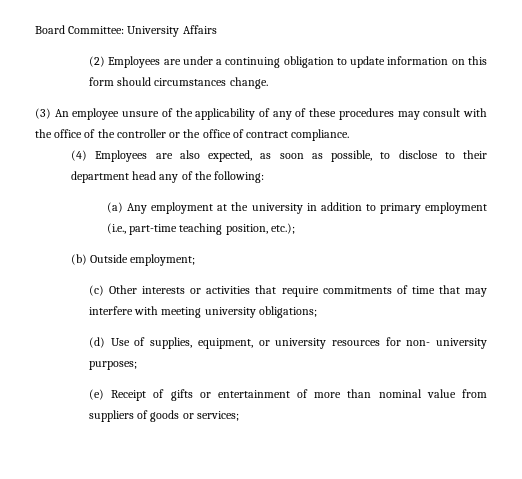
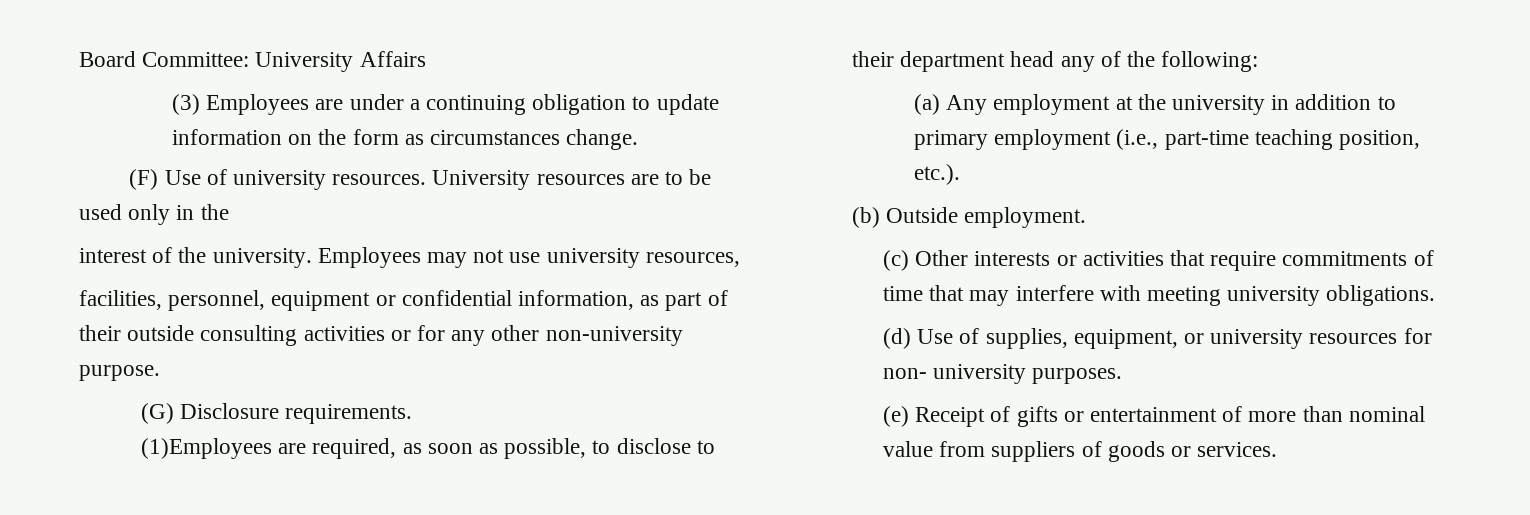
- (2) Employees are under a continuing obligation to update information on this form should circumstances change.
+ (3) Employees are under a continuing obligation to update information on the form as circumstances change.
- (3) An employee unsure of the applicability of any of these procedures may consult with the office of the controller or the office of contract compliance.
- (4) Employees are also expected, as soon as possible, to disclose to their department head any of the following:
+ (F) Use of university resources. University resources are to be used only in the
+ interest of the university. Employees may not use university resources,
+ facilities, personnel, equipment or confidential information, as part of their outside consulting activities or for any other non-university purpose.
+ (G) Disclosure requirements.
+ (1)Employees are required, as soon as possible, to disclose to their department head any of the following:
- (a) Any employment at the university in addition to primary employment (i.e., part-time teaching position, etc.);
+ (a) Any employment at the university in addition to primary employment (i.e., part-time teaching position, etc.).
- (b) Outside employment;
+ (b) Outside employment.
- (c) Other interests or activities that require commitments of time that may interfere with meeting university obligations;
+ (c) Other interests or activities that require commitments of time that may interfere with meeting university obligations.
- (d) Use of supplies, equipment, or university resources for non- university purposes;
+ (d) Use of supplies, equipment, or university resources for non- university purposes.
- (e) Receipt of gifts or entertainment of more than nominal value from suppliers of goods or services;
+ (e) Receipt of gifts or entertainment of more than nominal value from suppliers of goods or services.

